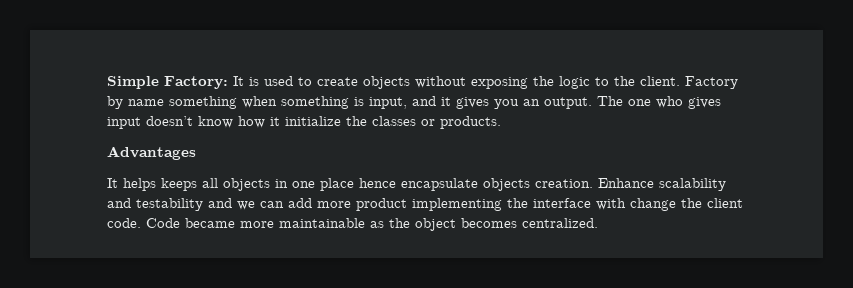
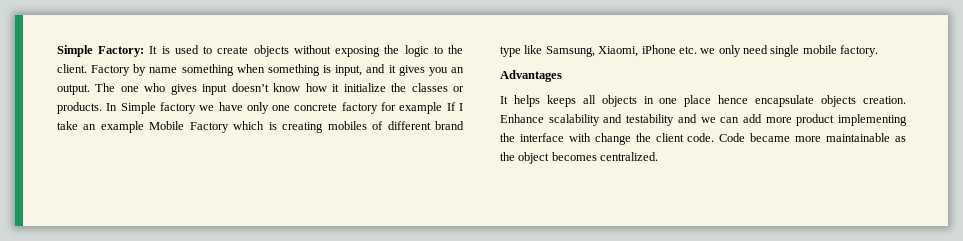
+ In Simple factory we have only one concrete factory for example If I take an example Mobile Factory which is creating mobiles of different brand type like Samsung, Xiaomi, iPhone etc. we only need single mobile factory.

